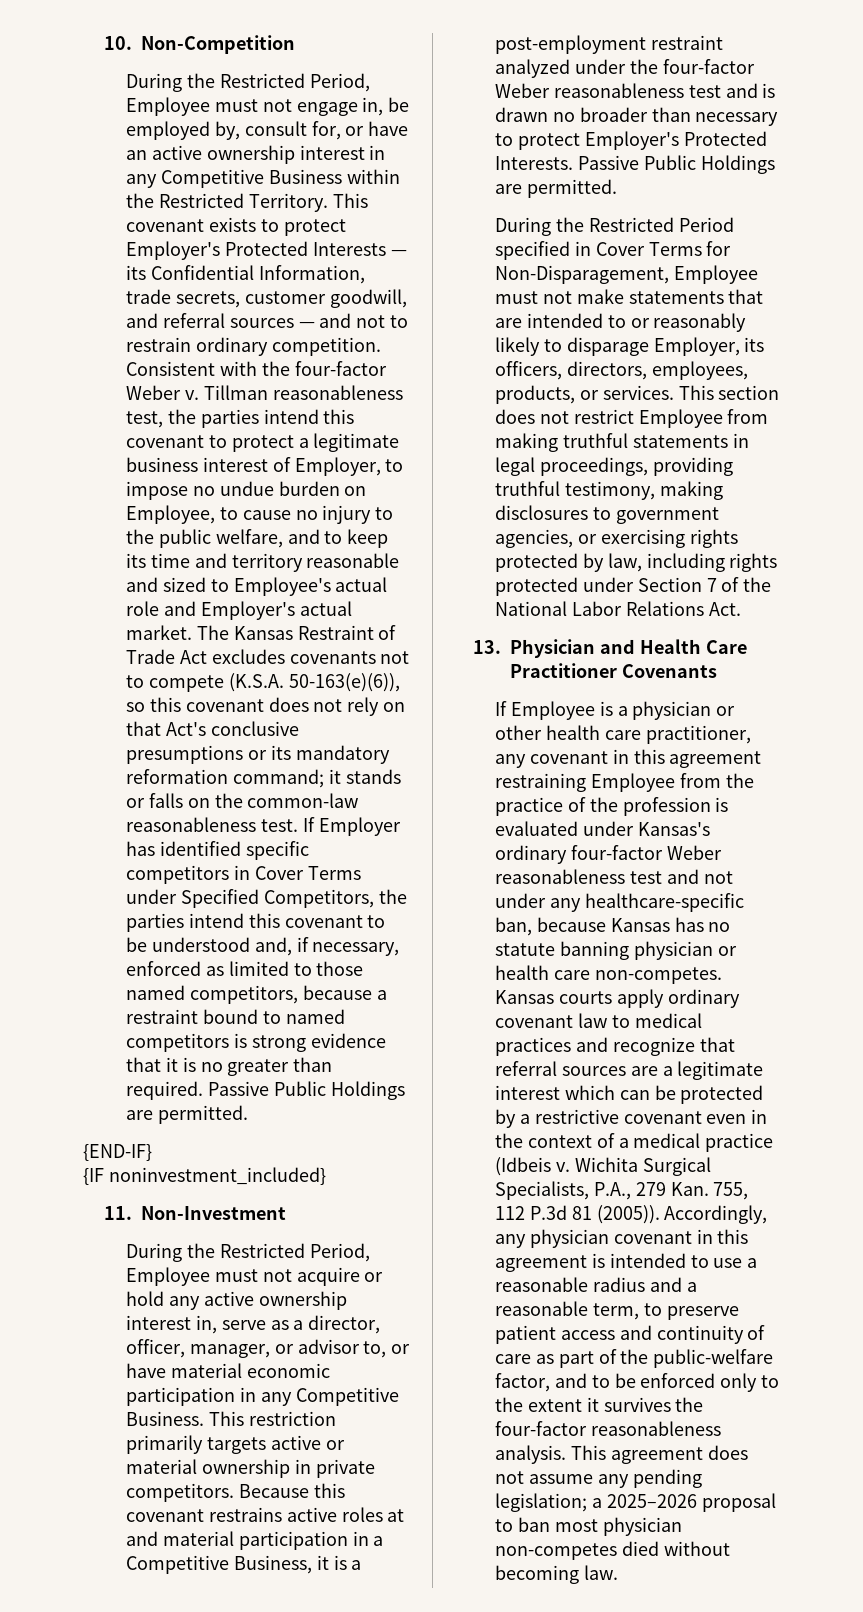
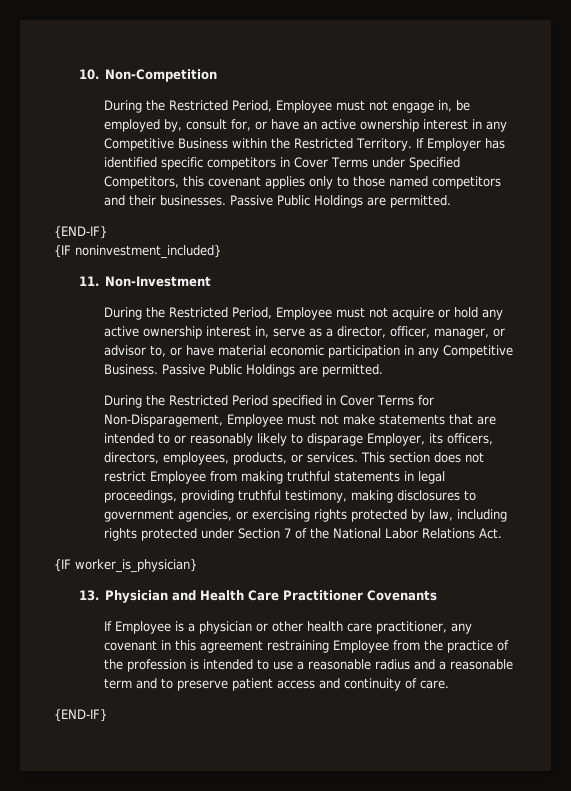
- This covenant exists to protect Employer's Protected Interests — its Confidential Information, trade secrets, customer goodwill, and referral sources — and not to restrain ordinary competition. Consistent with the four-factor Weber v. Tillman reasonableness test, the parties intend this covenant to protect a legitimate business interest of Employer, to impose no undue burden on Employee, to cause no injury to the public welfare, and to keep its time and territory reasonable and sized to Employee's actual role and Employer's actual market. The Kansas Restraint of Trade Act excludes covenants not to compete (K.S.A. 50-163(e)(6)), so this covenant does not rely on that Act's conclusive presumptions or its mandatory reformation command; it stands or falls on the common-law reasonableness test.
- If Employer has identified specific competitors in Cover Terms under Specified Competitors, the parties intend this covenant to be understood and, if necessary, enforced as limited to those named competitors, because a restraint bound to named competitors is strong evidence that it is no greater than required.
+ If Employer has identified specific competitors in Cover Terms under Specified Competitors, this covenant applies only to those named competitors and their businesses.
- This restriction primarily targets active or material ownership in private competitors. Because this covenant restrains active roles at and material participation in a Competitive Business, it is a post-employment restraint analyzed under the four-factor Weber reasonableness test and is drawn no broader than necessary to protect Employer's Protected Interests.
+ {IF worker_is_physician}
- If Employee is a physician or other health care practitioner, any covenant in this agreement restraining Employee from the practice of the profession is evaluated under Kansas's ordinary four-factor Weber reasonableness test and not under any healthcare-specific ban, because Kansas has no statute banning physician or health care non-competes. Kansas courts apply ordinary covenant law to medical practices and recognize that referral sources are a legitimate interest which can be protected by a restrictive covenant even in the context of a medical practice (Idbeis v. Wichita Surgical Specialists, P.A., 279 Kan. 755, 112 P.3d 81 (2005)). Accordingly, any physician covenant in this agreement is intended to use a reasonable radius and a reasonable term, to preserve patient access and continuity of care as part of the public-welfare factor, and to be enforced only to the extent it survives the four-factor reasonableness analysis. This agreement does not assume any pending legislation; a 2025–2026 proposal to ban most physician non-competes died without becoming law.
+ If Employee is a physician or other health care practitioner, any covenant in this agreement restraining Employee from the practice of the profession is intended to use a reasonable radius and a reasonable term and to preserve patient access and continuity of care.
+ {END-IF}

